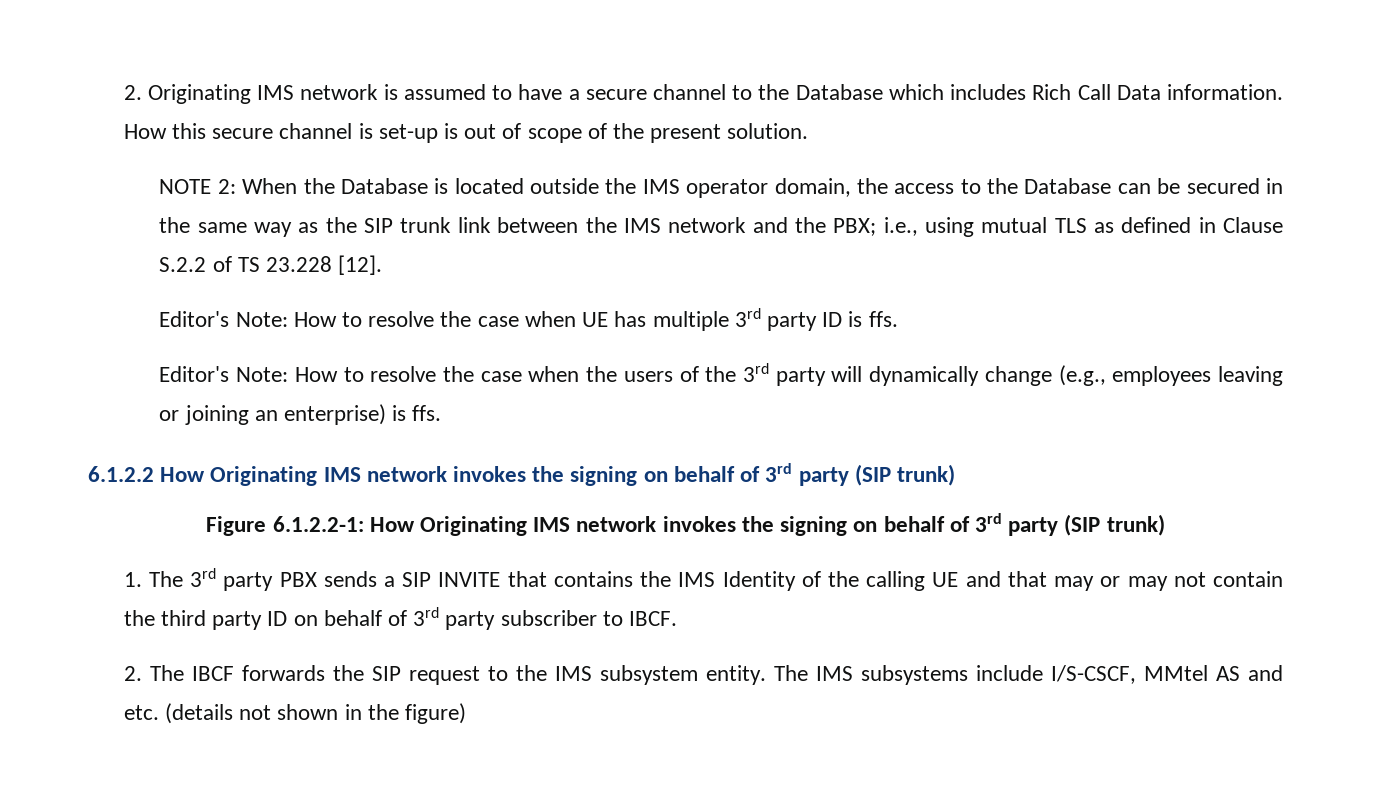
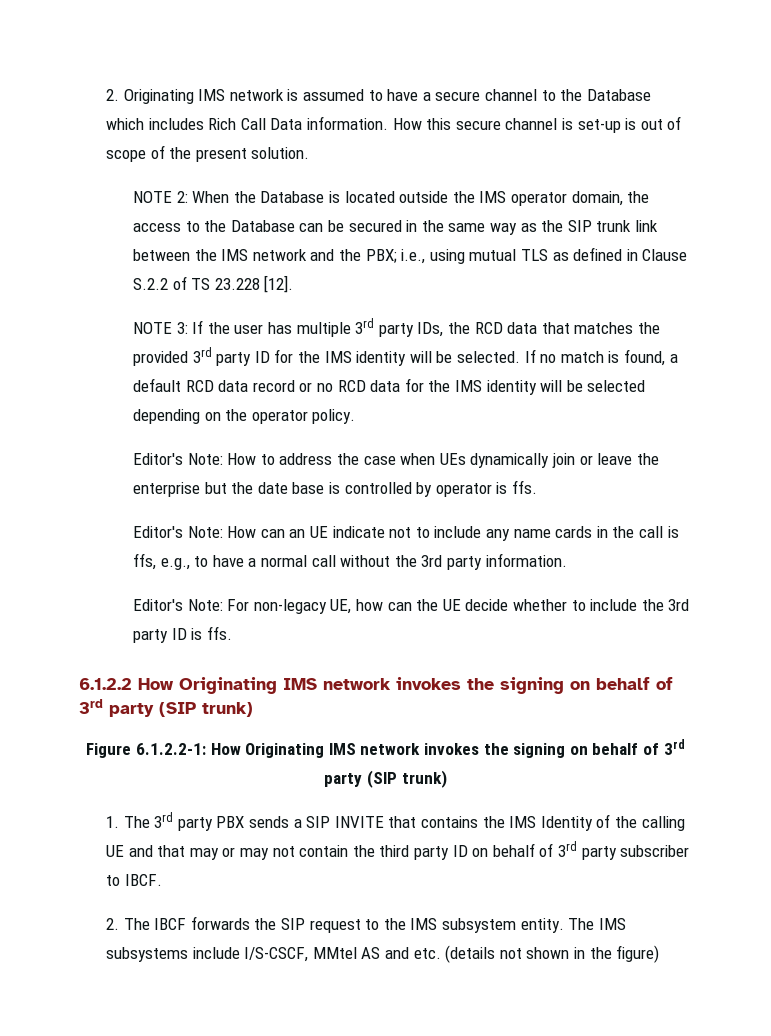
- Editor's Note: How to resolve the case when UE has multiple 3rd party ID is ffs.
+ NOTE 3: If the user has multiple 3rd party IDs, the RCD data that matches the provided 3rd party ID for the IMS identity will be selected. If no match is found, a default RCD data record or no RCD data for the IMS identity will be selected depending on the operator policy.
+ Editor's Note: How to address the case when UEs dynamically join or leave the enterprise but the date base is controlled by operator is ffs.
- Editor's Note: How to resolve the case when the users of the 3rd party will dynamically change (e.g., employees leaving or joining an enterprise) is ffs.
+ Editor's Note: How can an UE indicate not to include any name cards in the call is ffs, e.g., to have a normal call without the 3rd party information.
+ Editor's Note: For non-legacy UE, how can the UE decide whether to include the 3rd party ID is ffs.

